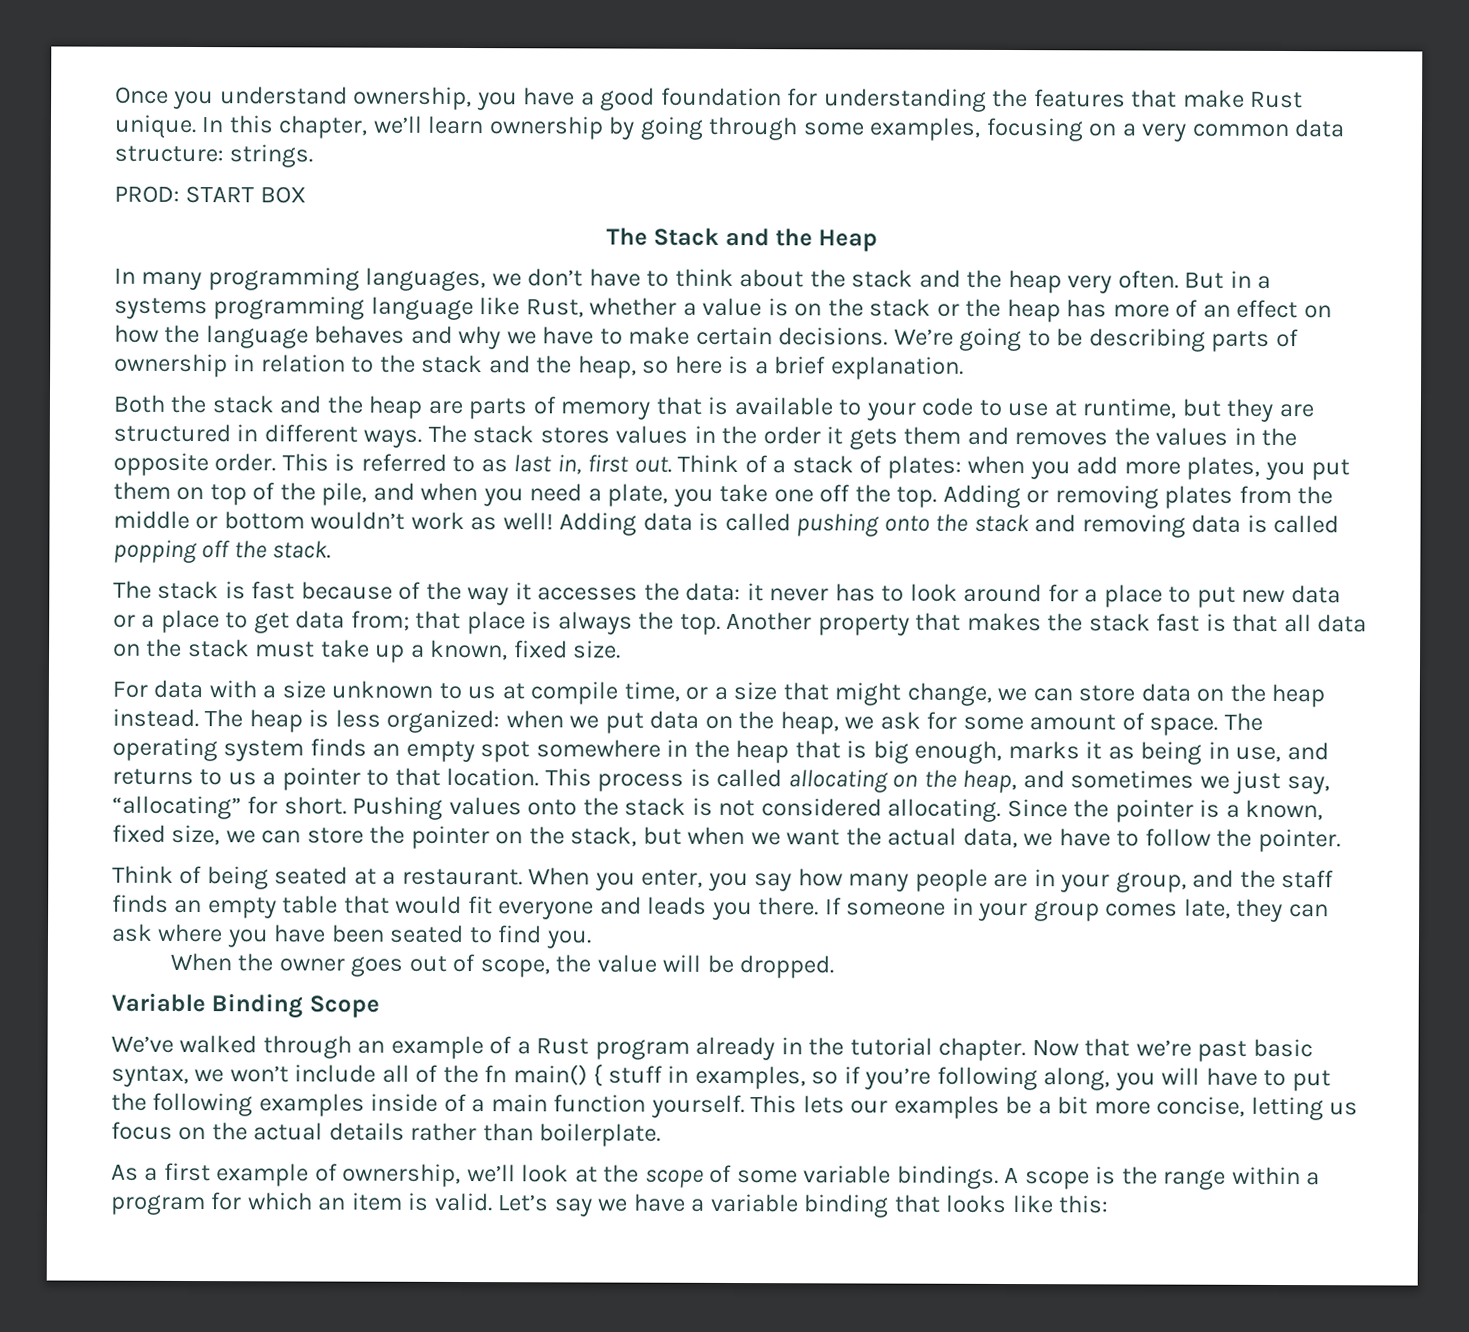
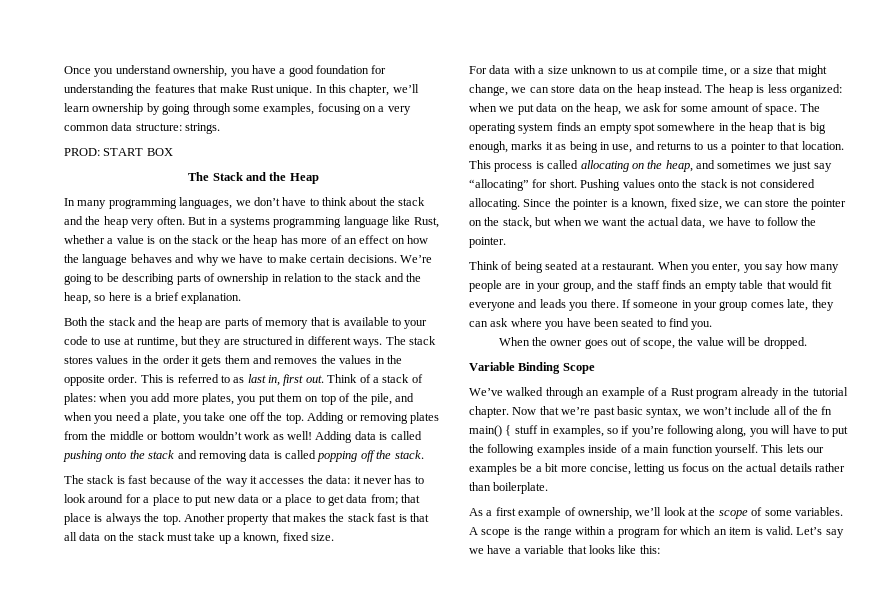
- This process is called allocating on the heap, and sometimes we just say, “allocating” for short.
+ This process is called allocating on the heap, and sometimes we just say “allocating” for short.
- As a first example of ownership, we’ll look at the scope of some variable bindings.
+ As a first example of ownership, we’ll look at the scope of some variables.
- Let’s say we have a variable binding that looks like this:
+ Let’s say we have a variable that looks like this:

